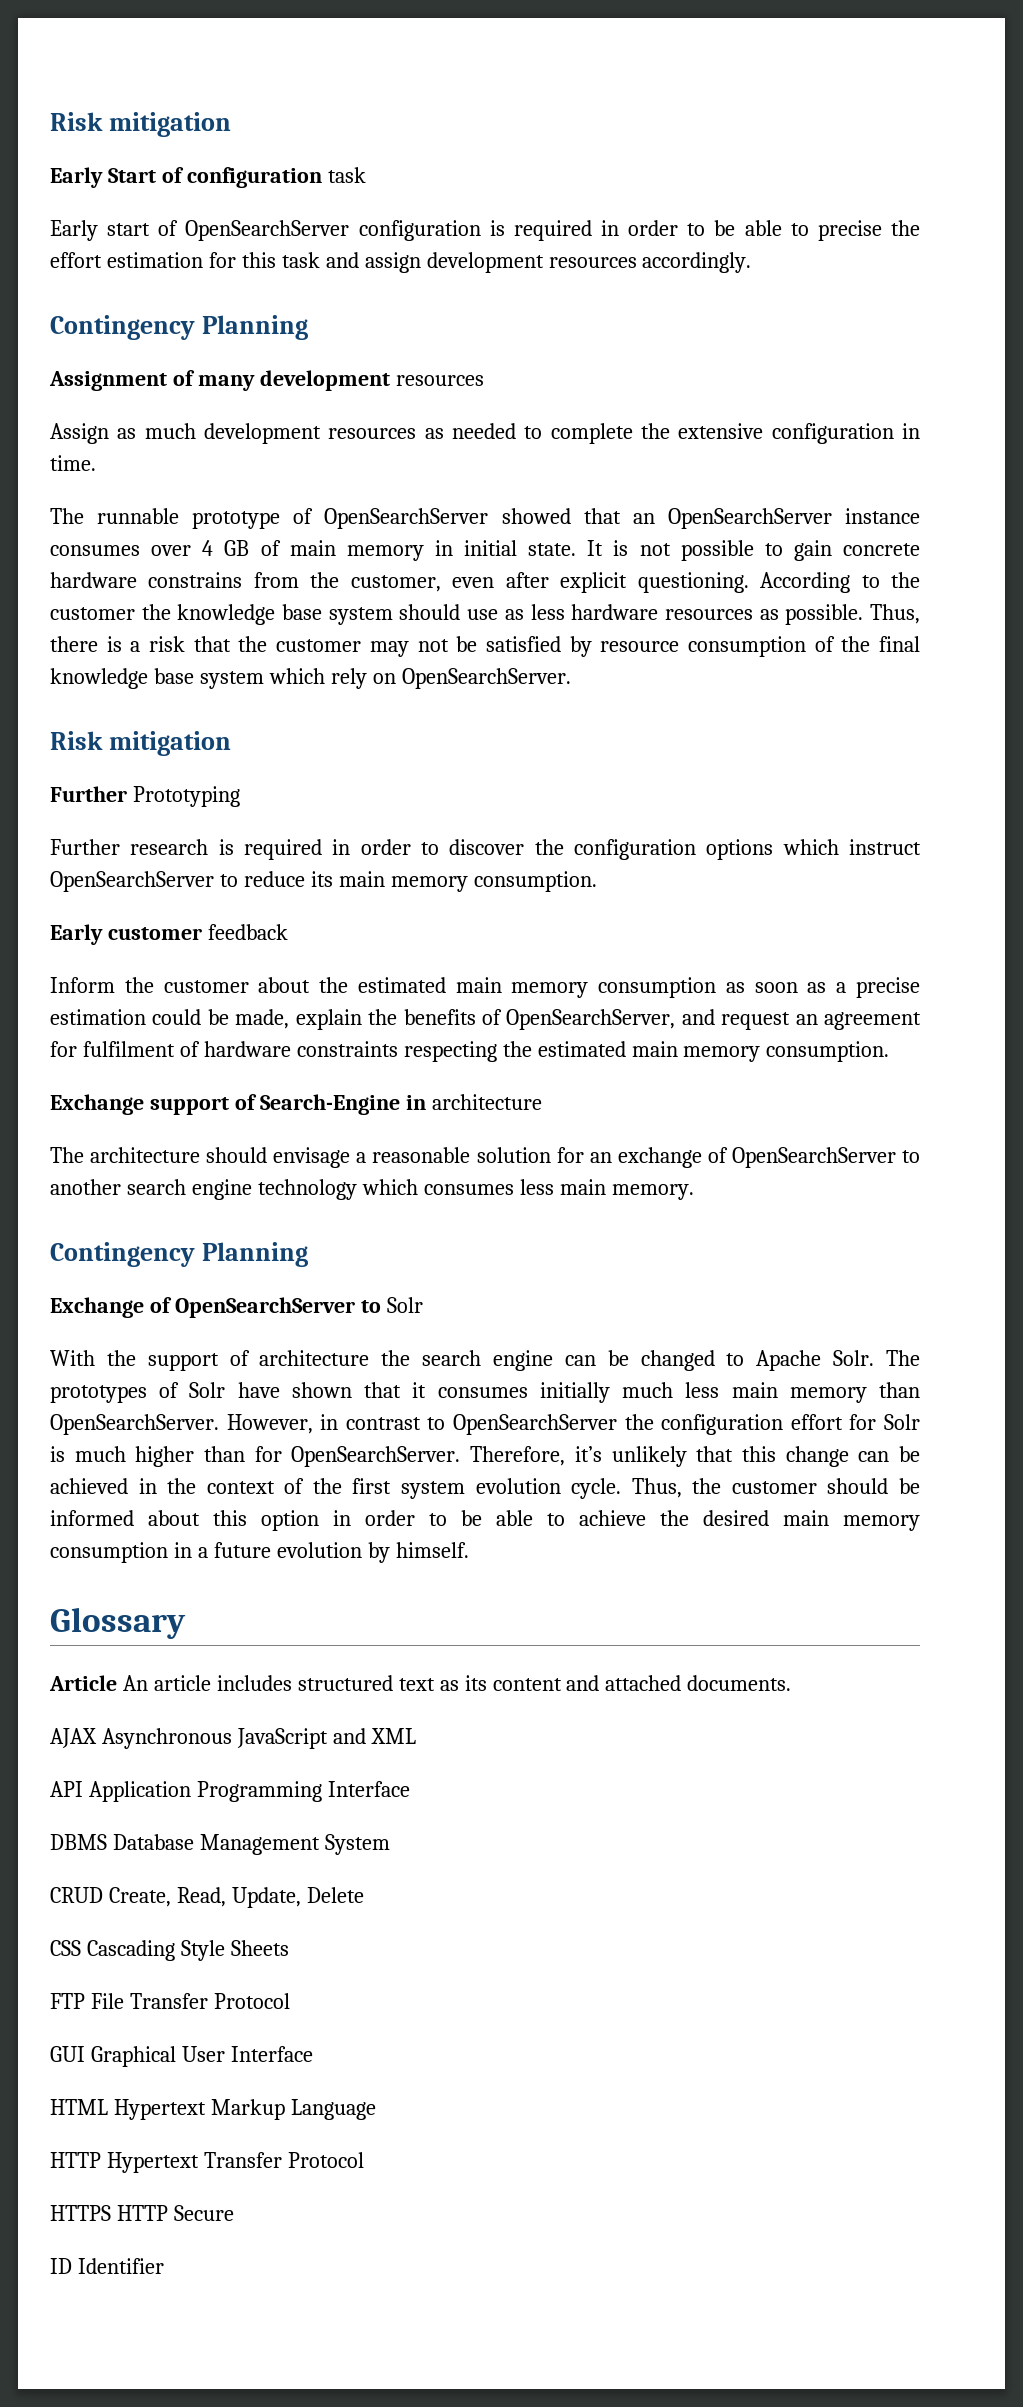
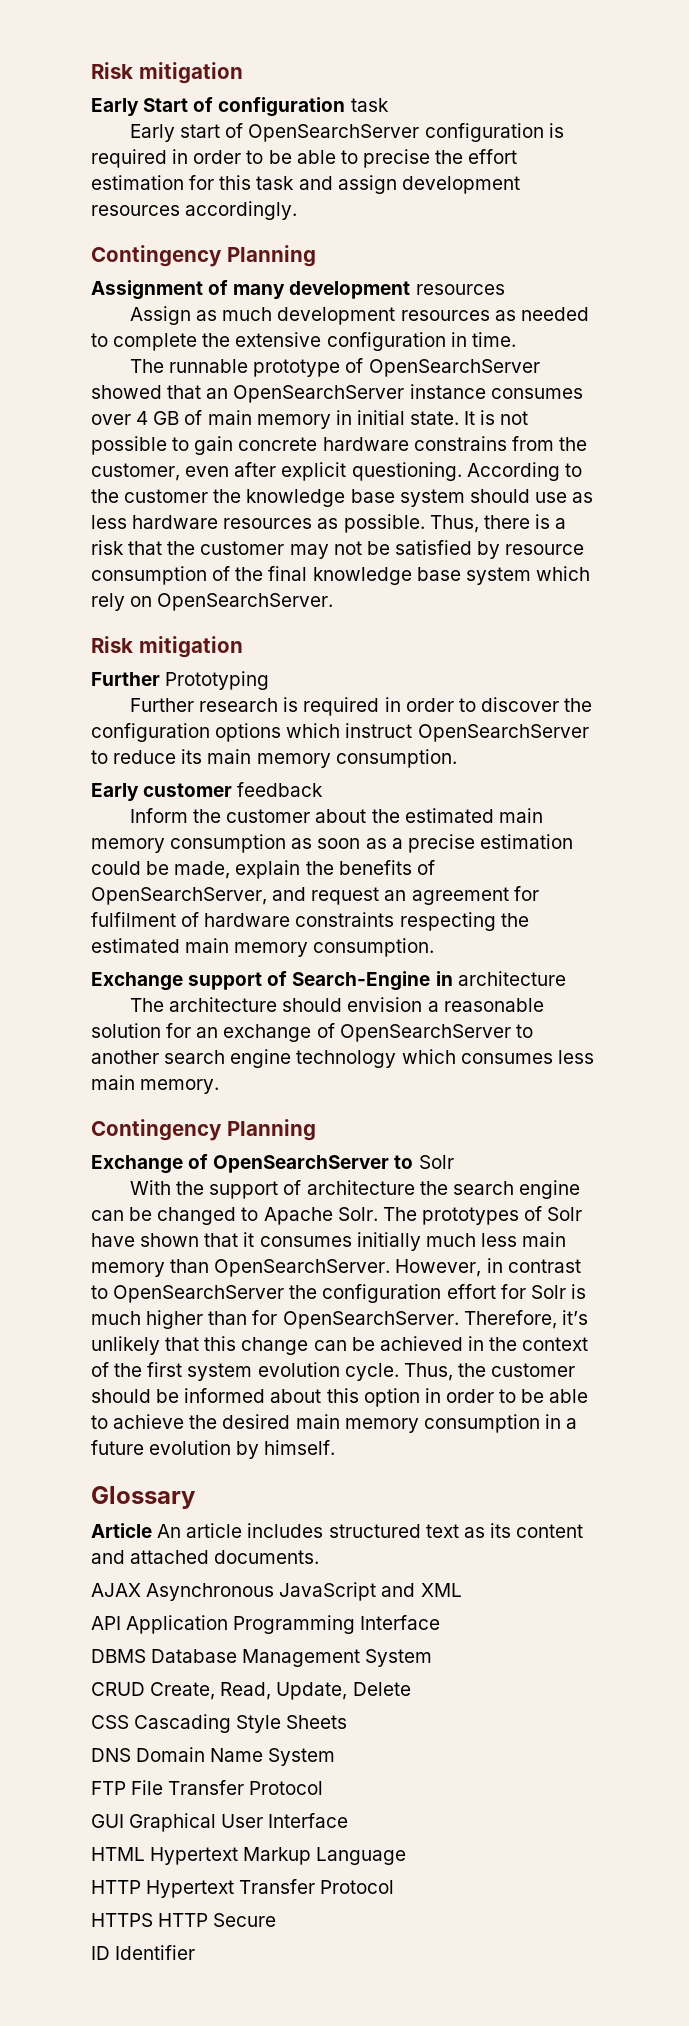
- The architecture should envisage a reasonable solution for an exchange of OpenSearchServer to another search engine technology which consumes less main memory.
+ The architecture should envision a reasonable solution for an exchange of OpenSearchServer to another search engine technology which consumes less main memory.
+ DNS Domain Name System

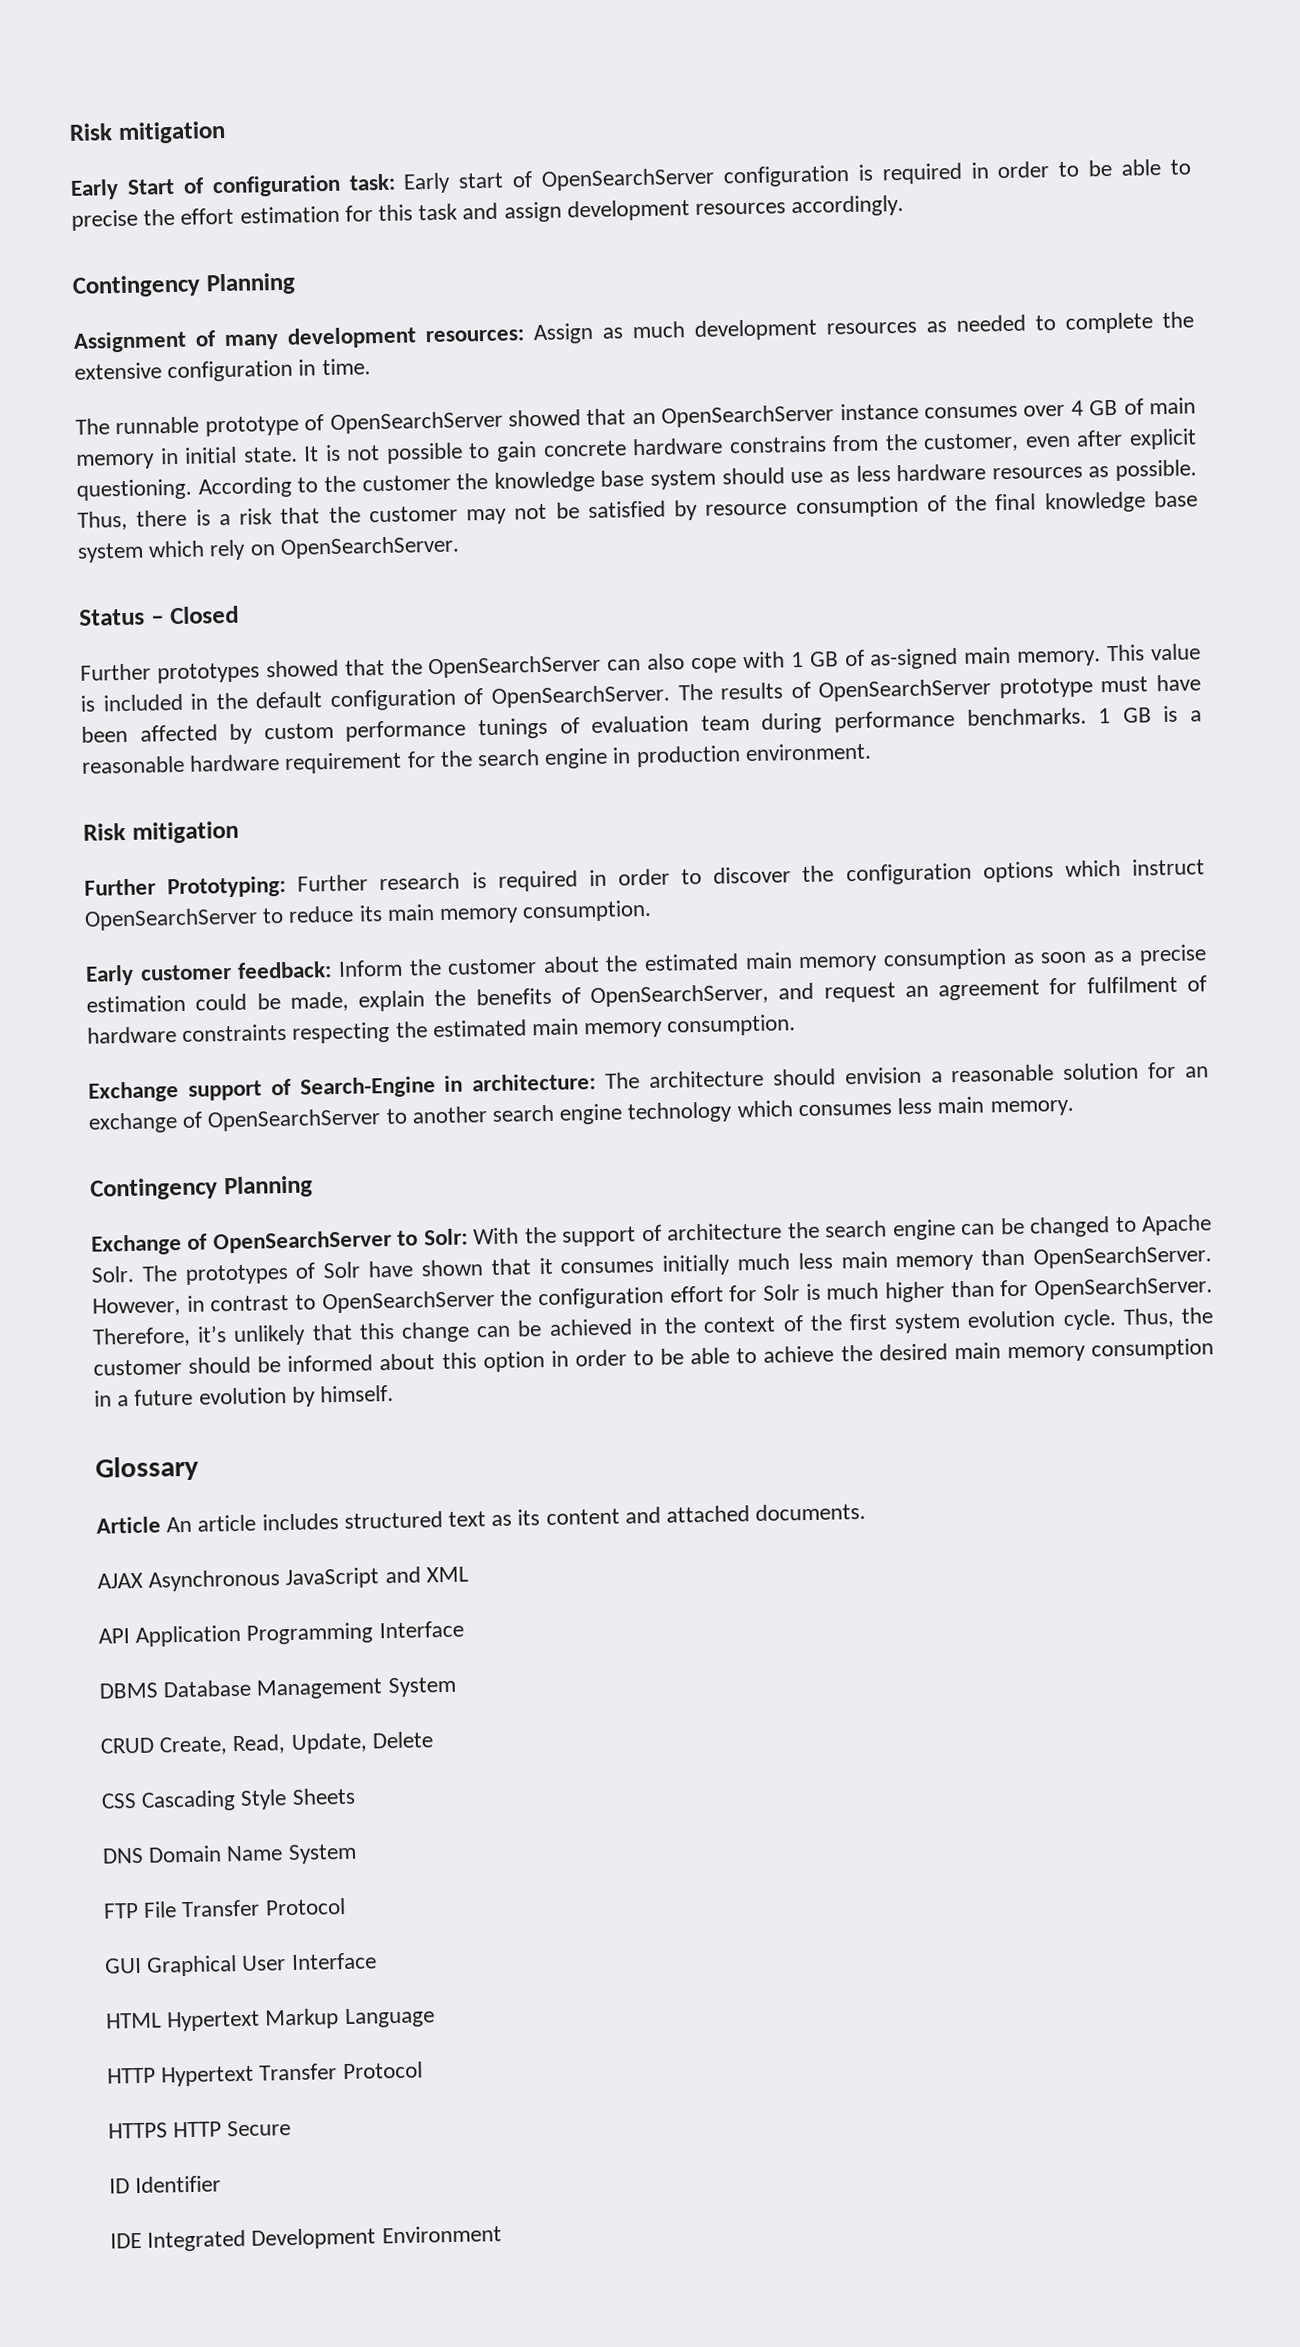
- Early Start of configuration task
- Early start of OpenSearchServer configuration is required in order to be able to precise the effort estimation for this task and assign development resources accordingly.
+ Early Start of configuration task: Early start of OpenSearchServer configuration is required in order to be able to precise the effort estimation for this task and assign development resources accordingly.
- Assignment of many development resources
- Assign as much development resources as needed to complete the extensive configuration in time.
+ Assignment of many development resources: Assign as much development resources as needed to complete the extensive configuration in time.
+ Status – Closed
+ Further prototypes showed that the OpenSearchServer can also cope with 1 GB of as-signed main memory. This value is included in the default configuration of OpenSearchServer. The results of OpenSearchServer prototype must have been affected by custom performance tunings of evaluation team during performance benchmarks. 1 GB is a reasonable hardware requirement for the search engine in production environment.
- Further Prototyping
- Further research is required in order to discover the configuration options which instruct OpenSearchServer to reduce its main memory consumption.
+ Further Prototyping: Further research is required in order to discover the configuration options which instruct OpenSearchServer to reduce its main memory consumption.
- Early customer feedback
- Inform the customer about the estimated main memory consumption as soon as a precise estimation could be made, explain the benefits of OpenSearchServer, and request an agreement for fulfilment of hardware constraints respecting the estimated main memory consumption.
+ Early customer feedback: Inform the customer about the estimated main memory consumption as soon as a precise estimation could be made, explain the benefits of OpenSearchServer, and request an agreement for fulfilment of hardware constraints respecting the estimated main memory consumption.
- Exchange support of Search-Engine in architecture
- The architecture should envision a reasonable solution for an exchange of OpenSearchServer to another search engine technology which consumes less main memory.
+ Exchange support of Search-Engine in architecture: The architecture should envision a reasonable solution for an exchange of OpenSearchServer to another search engine technology which consumes less main memory.
- Exchange of OpenSearchServer to Solr
- With the support of architecture the search engine can be changed to Apache Solr.
+ Exchange of OpenSearchServer to Solr: With the support of architecture the search engine can be changed to Apache Solr.
+ IDE Integrated Development Environment

